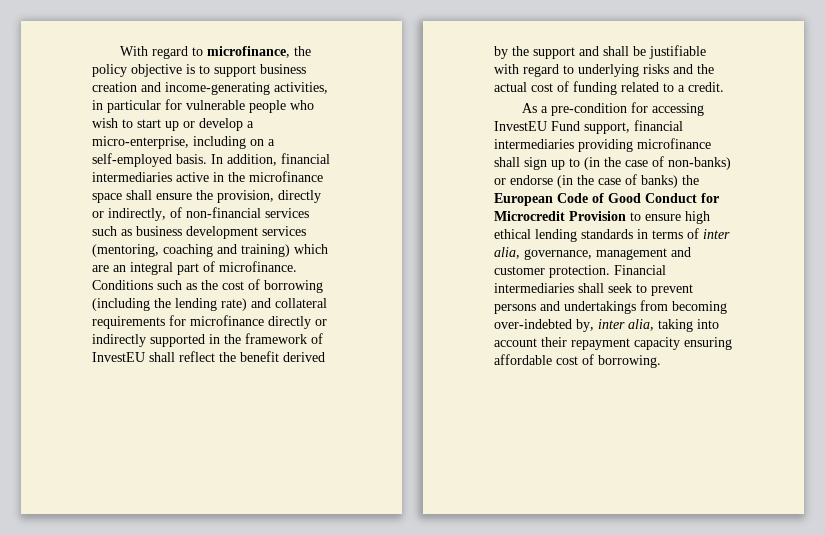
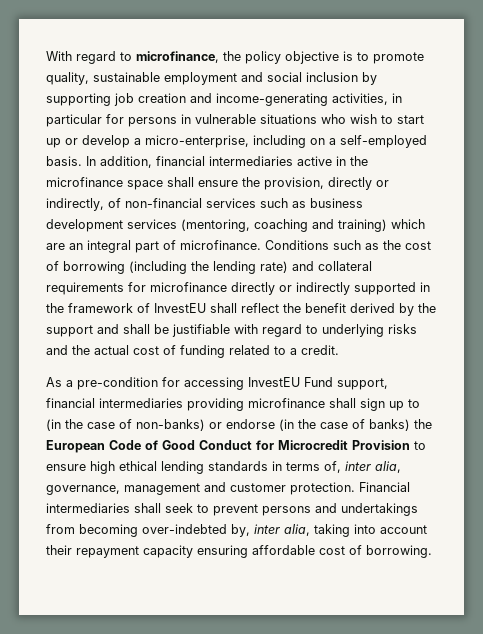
- With regard to microfinance, the policy objective is to support business creation and income-generating activities, in particular for vulnerable people who wish to start up or develop a micro-enterprise, including on a self-employed basis.
+ With regard to microfinance, the policy objective is to promote quality, sustainable employment and social inclusion by supporting job creation and income-generating activities, in particular for persons in vulnerable situations who wish to start up or develop a micro-enterprise, including on a self-employed basis.
- As a pre-condition for accessing InvestEU Fund support, financial intermediaries providing microfinance shall sign up to (in the case of non-banks) or endorse (in the case of banks) the European Code of Good Conduct for Microcredit Provision to ensure high ethical lending standards in terms of inter alia, governance, management and customer protection.
+ As a pre-condition for accessing InvestEU Fund support, financial intermediaries providing microfinance shall sign up to (in the case of non-banks) or endorse (in the case of banks) the European Code of Good Conduct for Microcredit Provision to ensure high ethical lending standards in terms of, inter alia, governance, management and customer protection.

